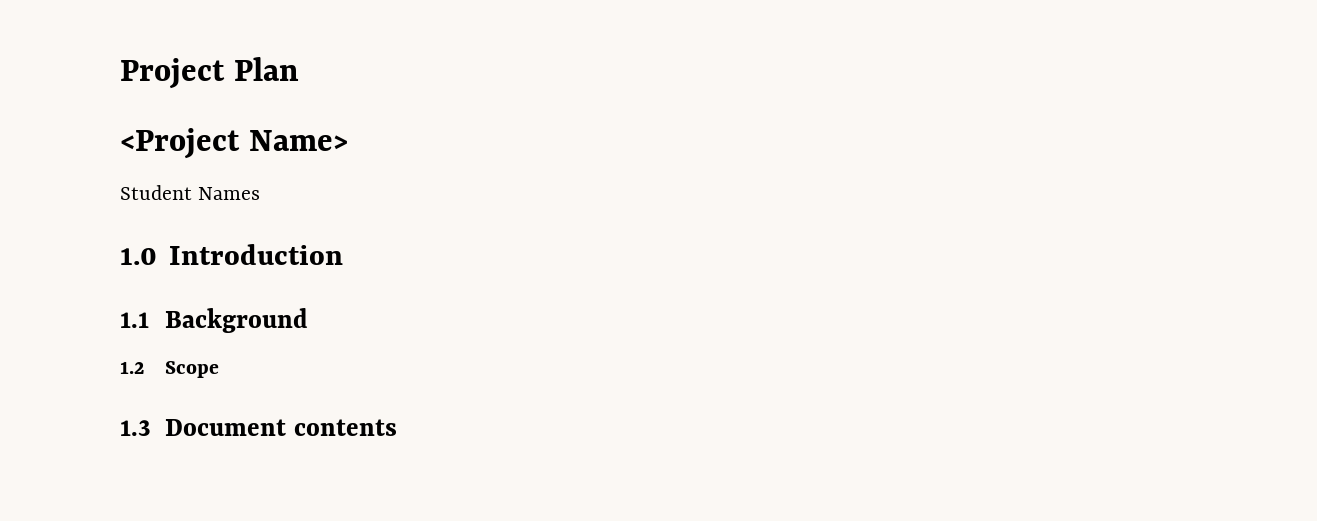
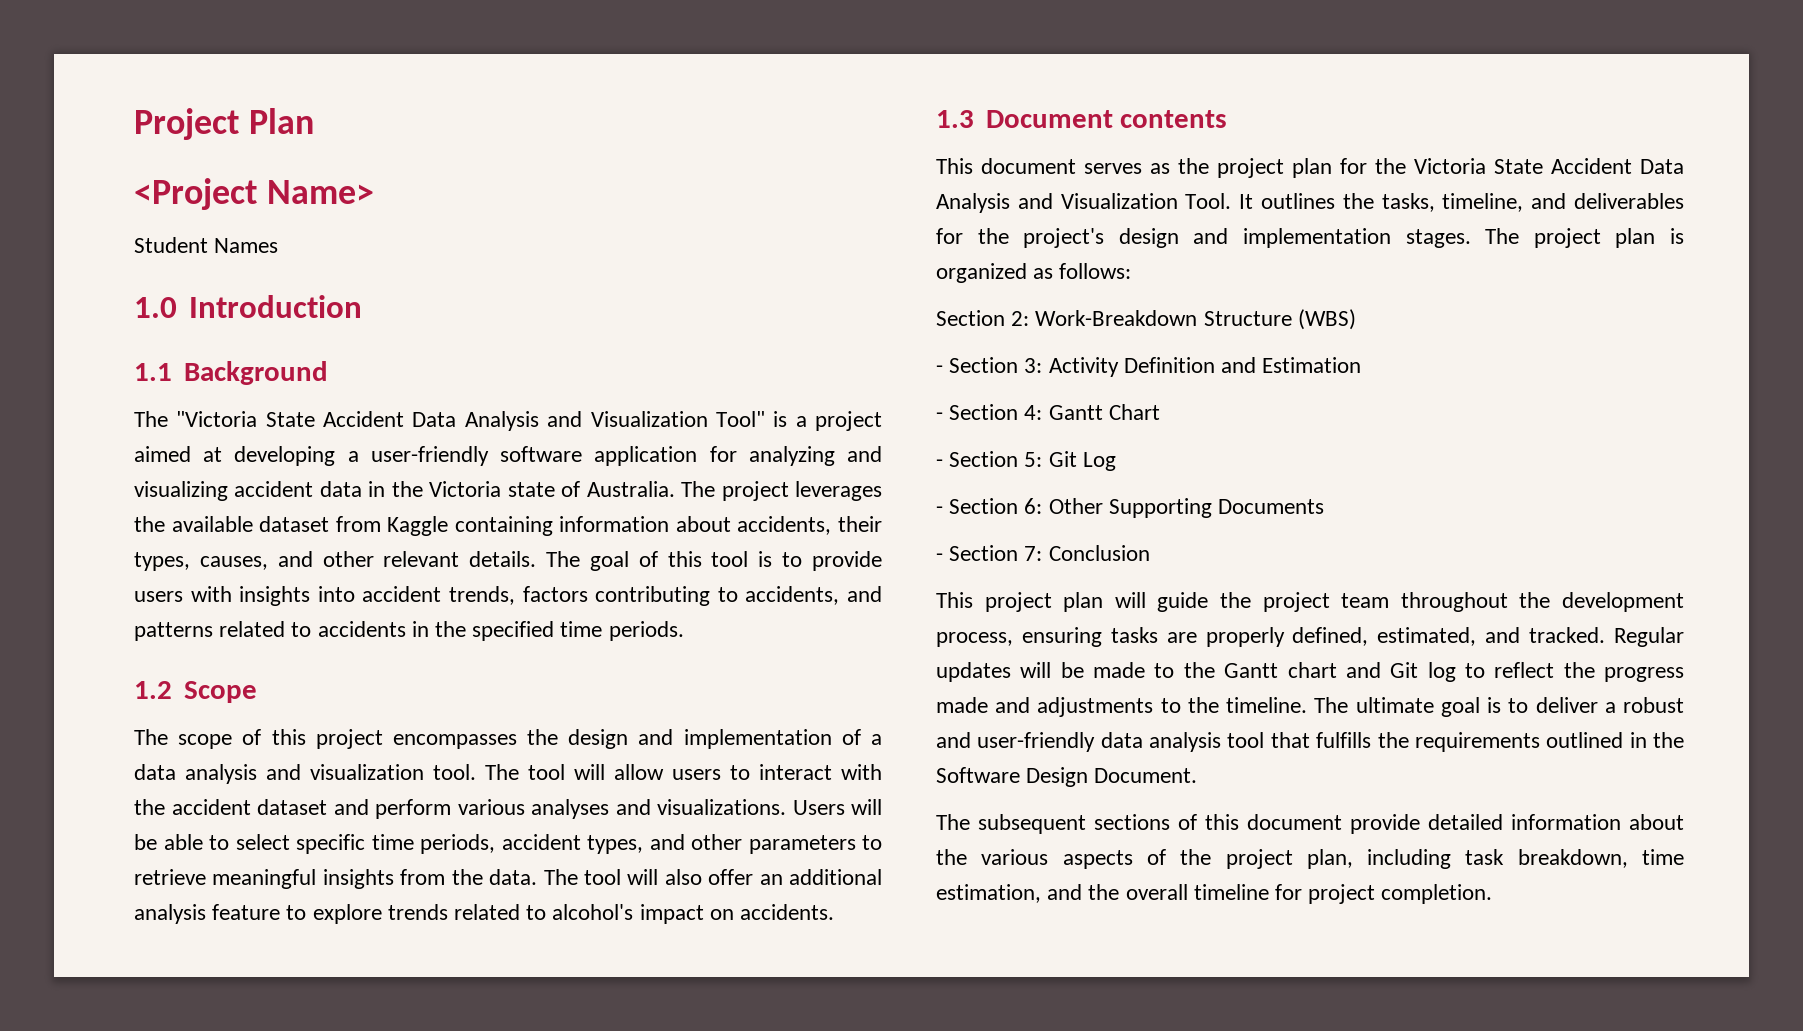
+ The "Victoria State Accident Data Analysis and Visualization Tool" is a project aimed at developing a user-friendly software application for analyzing and visualizing accident data in the Victoria state of Australia. The project leverages the available dataset from Kaggle containing information about accidents, their types, causes, and other relevant details. The goal of this tool is to provide users with insights into accident trends, factors contributing to accidents, and patterns related to accidents in the specified time periods.
  1.2 Scope
+ The scope of this project encompasses the design and implementation of a data analysis and visualization tool. The tool will allow users to interact with the accident dataset and perform various analyses and visualizations. Users will be able to select specific time periods, accident types, and other parameters to retrieve meaningful insights from the data. The tool will also offer an additional analysis feature to explore trends related to alcohol's impact on accidents.
  1.3 Document contents
+ This document serves as the project plan for the Victoria State Accident Data Analysis and Visualization Tool. It outlines the tasks, timeline, and deliverables for the project's design and implementation stages. The project plan is organized as follows:
+ Section 2: Work-Breakdown Structure (WBS)
+ - Section 3: Activity Definition and Estimation
+ - Section 4: Gantt Chart
+ - Section 5: Git Log
+ - Section 6: Other Supporting Documents
+ - Section 7: Conclusion
+ This project plan will guide the project team throughout the development process, ensuring tasks are properly defined, estimated, and tracked. Regular updates will be made to the Gantt chart and Git log to reflect the progress made and adjustments to the timeline. The ultimate goal is to deliver a robust and user-friendly data analysis tool that fulfills the requirements outlined in the Software Design Document.
+ The subsequent sections of this document provide detailed information about the various aspects of the project plan, including task breakdown, time estimation, and the overall timeline for project completion.

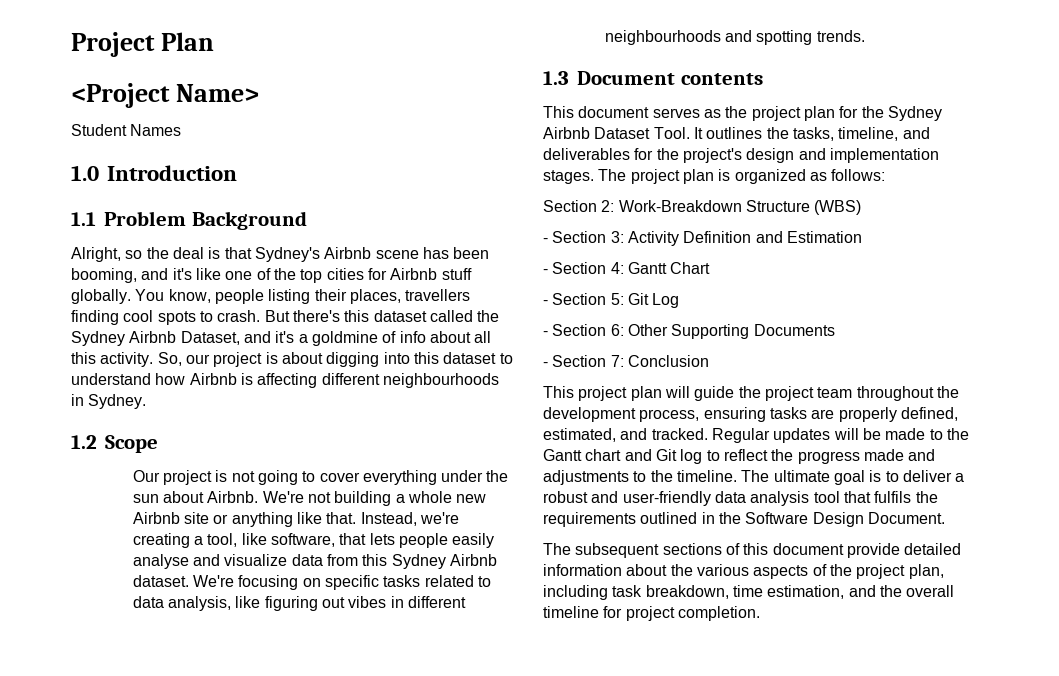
- 1.1 Background
+ 1.1 Problem Background
- The "Victoria State Accident Data Analysis and Visualization Tool" is a project aimed at developing a user-friendly software application for analyzing and visualizing accident data in the Victoria state of Australia. The project leverages the available dataset from Kaggle containing information about accidents, their types, causes, and other relevant details. The goal of this tool is to provide users with insights into accident trends, factors contributing to accidents, and patterns related to accidents in the specified time periods.
+ Alright, so the deal is that Sydney's Airbnb scene has been booming, and it's like one of the top cities for Airbnb stuff globally. You know, people listing their places, travellers finding cool spots to crash. But there's this dataset called the Sydney Airbnb Dataset, and it's a goldmine of info about all this activity. So, our project is about digging into this dataset to understand how Airbnb is affecting different neighbourhoods in Sydney.
  1.2 Scope
- The scope of this project encompasses the design and implementation of a data analysis and visualization tool. The tool will allow users to interact with the accident dataset and perform various analyses and visualizations. Users will be able to select specific time periods, accident types, and other parameters to retrieve meaningful insights from the data. The tool will also offer an additional analysis feature to explore trends related to alcohol's impact on accidents.
+ Our project is not going to cover everything under the sun about Airbnb. We're not building a whole new Airbnb site or anything like that. Instead, we're creating a tool, like software, that lets people easily analyse and visualize data from this Sydney Airbnb dataset. We're focusing on specific tasks related to data analysis, like figuring out vibes in different neighbourhoods and spotting trends.
- This document serves as the project plan for the Victoria State Accident Data Analysis and Visualization Tool.
+ This document serves as the project plan for the Sydney Airbnb Dataset Tool.
- The ultimate goal is to deliver a robust and user-friendly data analysis tool that fulfills the requirements outlined in the Software Design Document.
+ The ultimate goal is to deliver a robust and user-friendly data analysis tool that fulfils the requirements outlined in the Software Design Document.

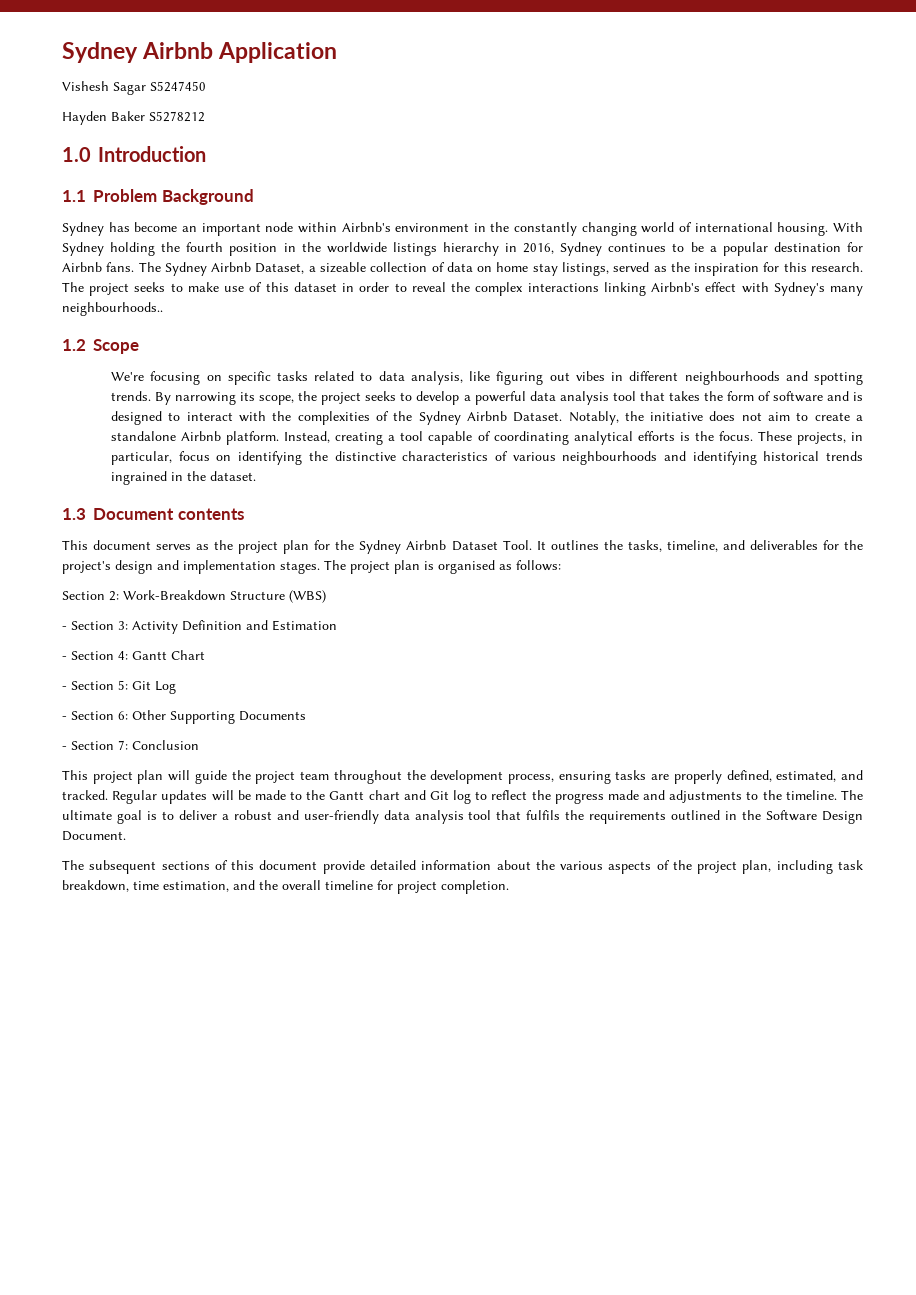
- Project Plan
- <Project Name>
- Student Names
+ Sydney Airbnb Application
+ Vishesh Sagar S5247450
+ Hayden Baker S5278212
- Alright, so the deal is that Sydney's Airbnb scene has been booming, and it's like one of the top cities for Airbnb stuff globally. You know, people listing their places, travellers finding cool spots to crash. But there's this dataset called the Sydney Airbnb Dataset, and it's a goldmine of info about all this activity. So, our project is about digging into this dataset to understand how Airbnb is affecting different neighbourhoods in Sydney.
+ Sydney has become an important node within Airbnb's environment in the constantly changing world of international housing. With Sydney holding the fourth position in the worldwide listings hierarchy in 2016, Sydney continues to be a popular destination for Airbnb fans. The Sydney Airbnb Dataset, a sizeable collection of data on home stay listings, served as the inspiration for this research. The project seeks to make use of this dataset in order to reveal the complex interactions linking Airbnb's effect with Sydney's many neighbourhoods..
  1.2 Scope
- Our project is not going to cover everything under the sun about Airbnb. We're not building a whole new Airbnb site or anything like that. Instead, we're creating a tool, like software, that lets people easily analyse and visualize data from this Sydney Airbnb dataset. We're focusing on specific tasks related to data analysis, like figuring out vibes in different neighbourhoods and spotting trends.
+ We're focusing on specific tasks related to data analysis, like figuring out vibes in different neighbourhoods and spotting trends. By narrowing its scope, the project seeks to develop a powerful data analysis tool that takes the form of software and is designed to interact with the complexities of the Sydney Airbnb Dataset. Notably, the initiative does not aim to create a standalone Airbnb platform. Instead, creating a tool capable of coordinating analytical efforts is the focus. These projects, in particular, focus on identifying the distinctive characteristics of various neighbourhoods and identifying historical trends ingrained in the dataset.
- The project plan is organized as follows:
+ The project plan is organised as follows:

